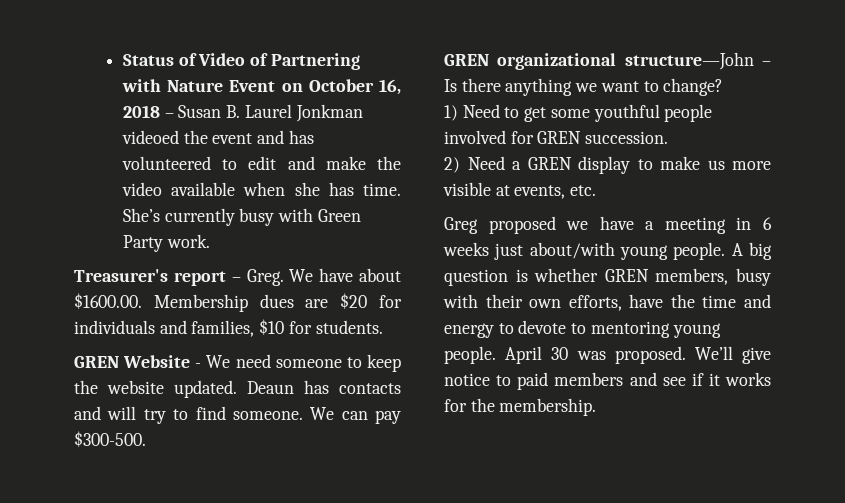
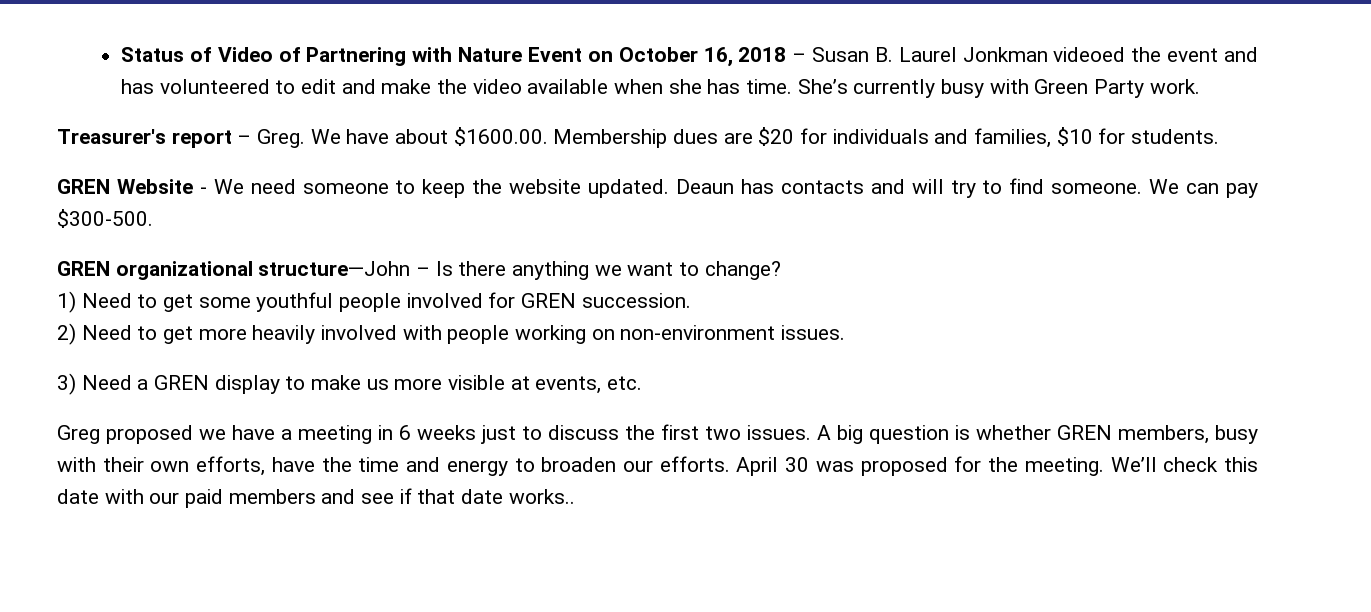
- 2) Need a GREN display to make us more visible at events, etc.
+ 2) Need to get more heavily involved with people working on non-environment issues.
+ 3) Need a GREN display to make us more visible at events, etc.
- Greg proposed we have a meeting in 6 weeks just about/with young people.
+ Greg proposed we have a meeting in 6 weeks just to discuss the first two issues.
- A big question is whether GREN members, busy with their own efforts, have the time and energy to devote to mentoring young people. April 30 was proposed. We’ll give notice to paid members and see if it works for the membership.
+ A big question is whether GREN members, busy with their own efforts, have the time and energy to broaden our efforts. April 30 was proposed for the meeting. We’ll check this date with our paid members and see if that date works..

